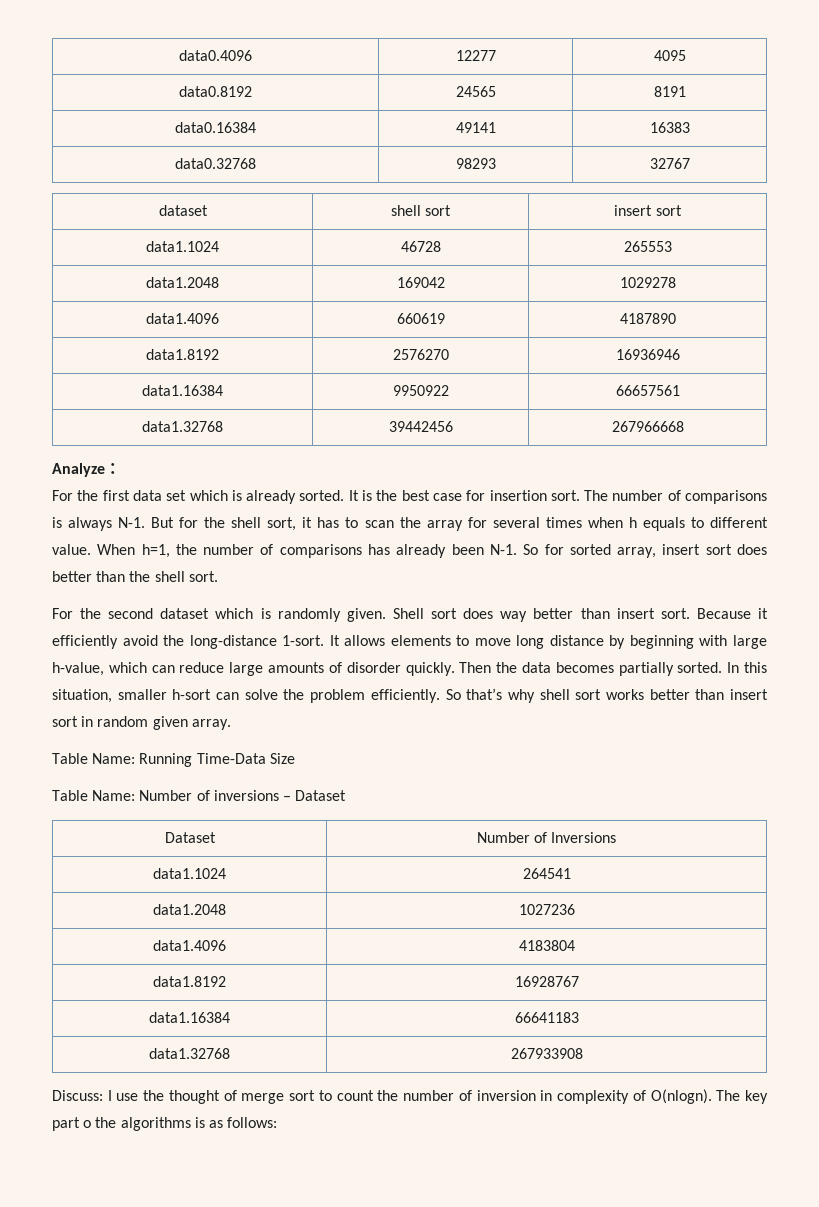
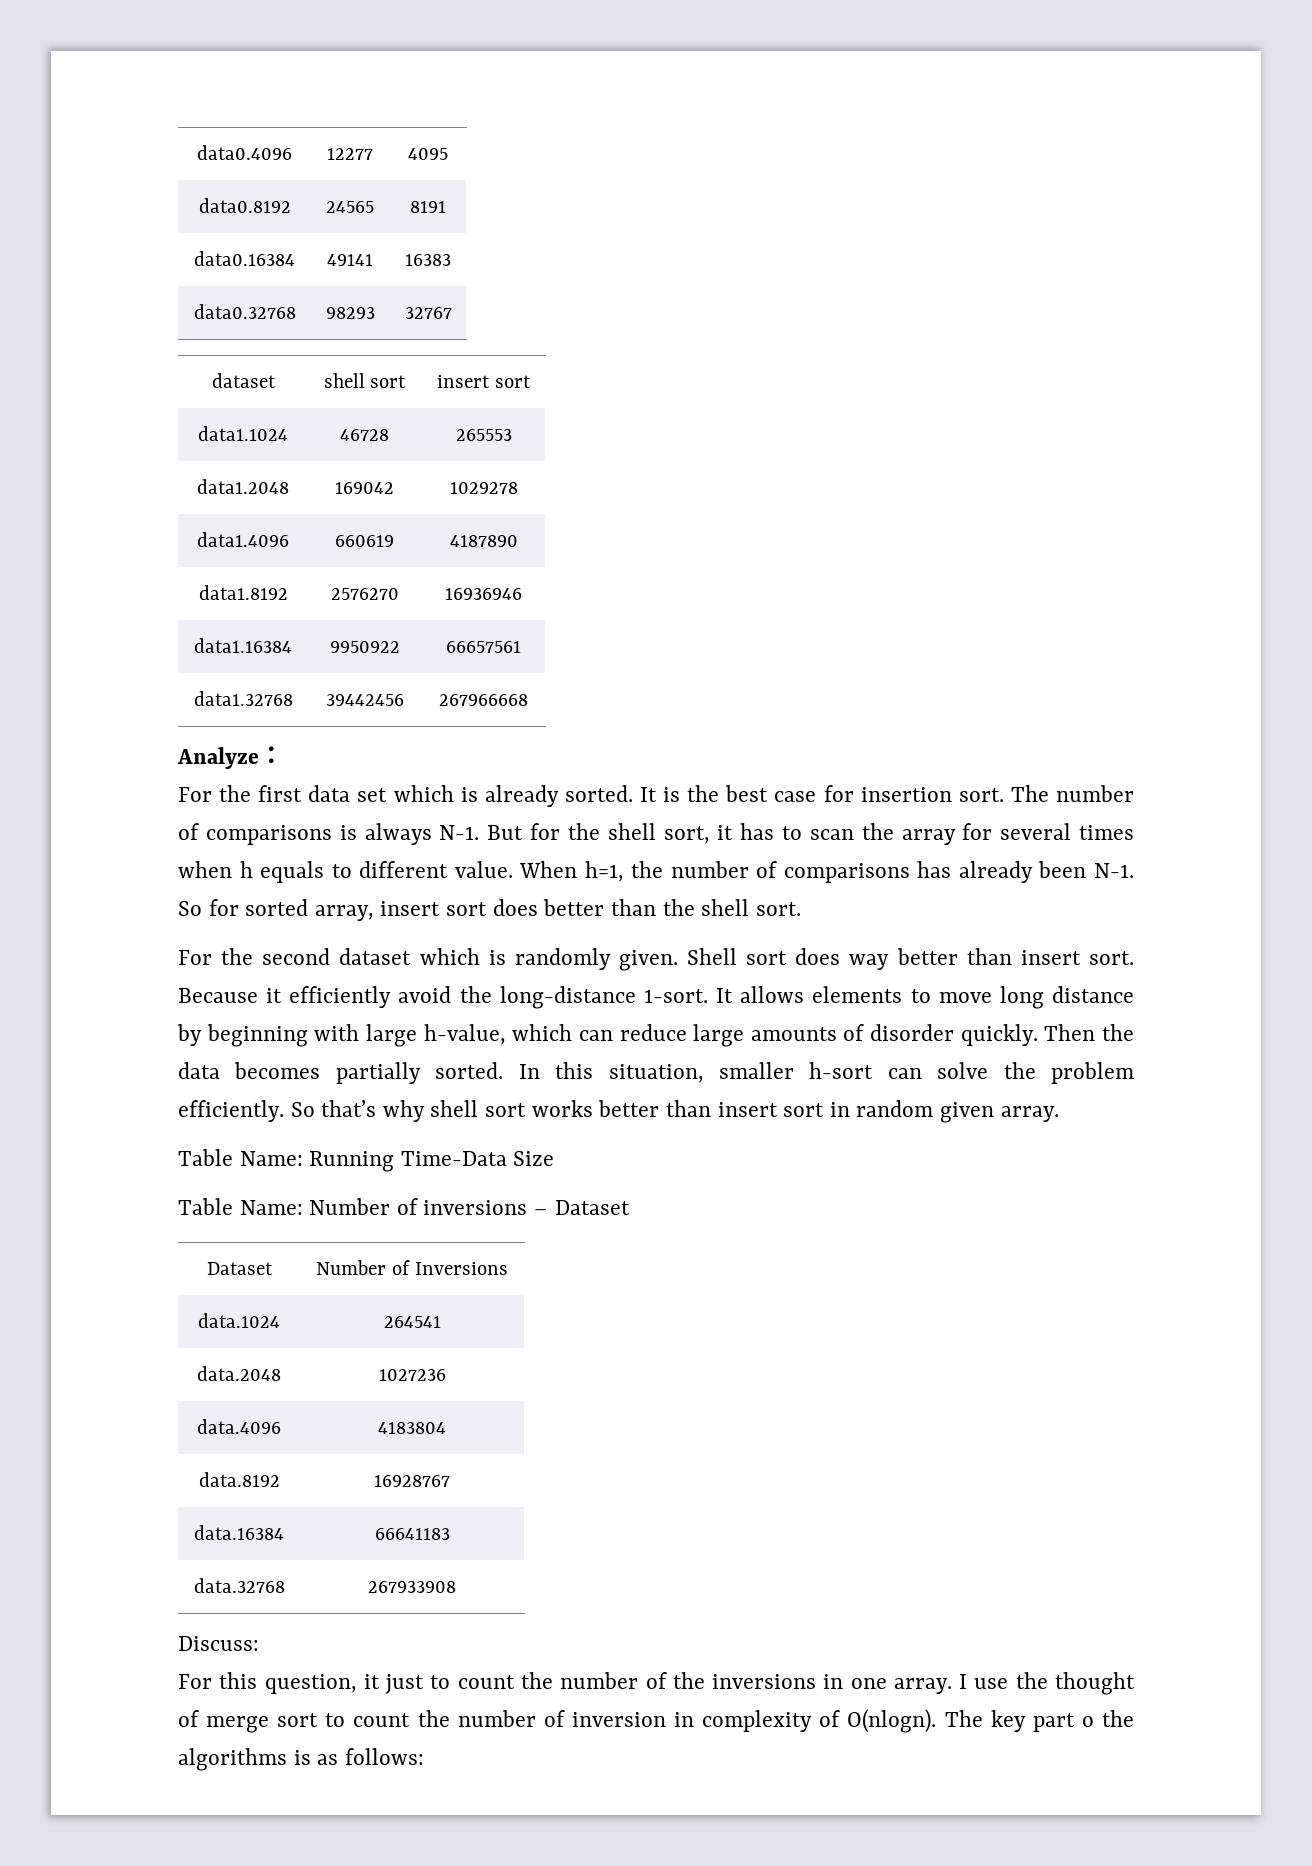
- data1.1024 | 264541
+ data.1024 | 264541
- data1.2048 | 1027236
+ data.2048 | 1027236
- data1.4096 | 4183804
+ data.4096 | 4183804
- data1.8192 | 16928767
+ data.8192 | 16928767
- data1.16384 | 66641183
+ data.16384 | 66641183
- data1.32768 | 267933908
+ data.32768 | 267933908
- Discuss: I use the thought of merge sort to count the number of inversion in complexity of O(nlogn).
+ Discuss:
+ For this question, it just to count the number of the inversions in one array. I use the thought of merge sort to count the number of inversion in complexity of O(nlogn).

